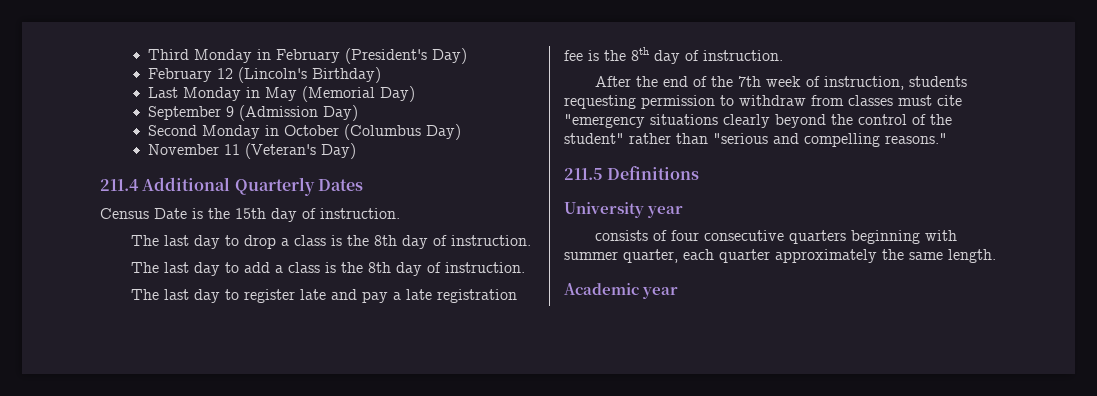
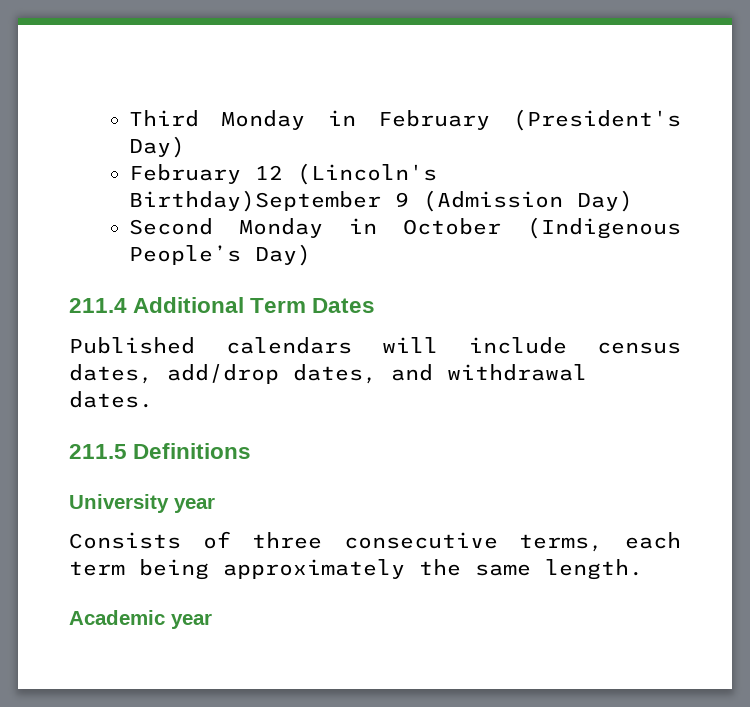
- February 12 (Lincoln's Birthday)
- Last Monday in May (Memorial Day)
- September 9 (Admission Day)
+ February 12 (Lincoln's Birthday)September 9 (Admission Day)
- Second Monday in October (Columbus Day)
- November 11 (Veteran's Day)
+ Second Monday in October (Indigenous People’s Day)
- 211.4 Additional Quarterly Dates
+ 211.4 Additional Term Dates
- Census Date is the 15th day of instruction.
- The last day to drop a class is the 8th day of instruction.
- The last day to add a class is the 8th day of instruction.
- The last day to register late and pay a late registration fee is the 8th day of instruction.
- After the end of the 7th week of instruction, students requesting permission to withdraw from classes must cite "emergency situations clearly beyond the control of the student" rather than "serious and compelling reasons."
+ Published calendars will include census dates, add/drop dates, and withdrawal dates.
  211.5 Definitions
  University year
- consists of four consecutive quarters beginning with summer quarter, each quarter approximately the same length.
+ Consists of three consecutive terms, each term being approximately the same length.

